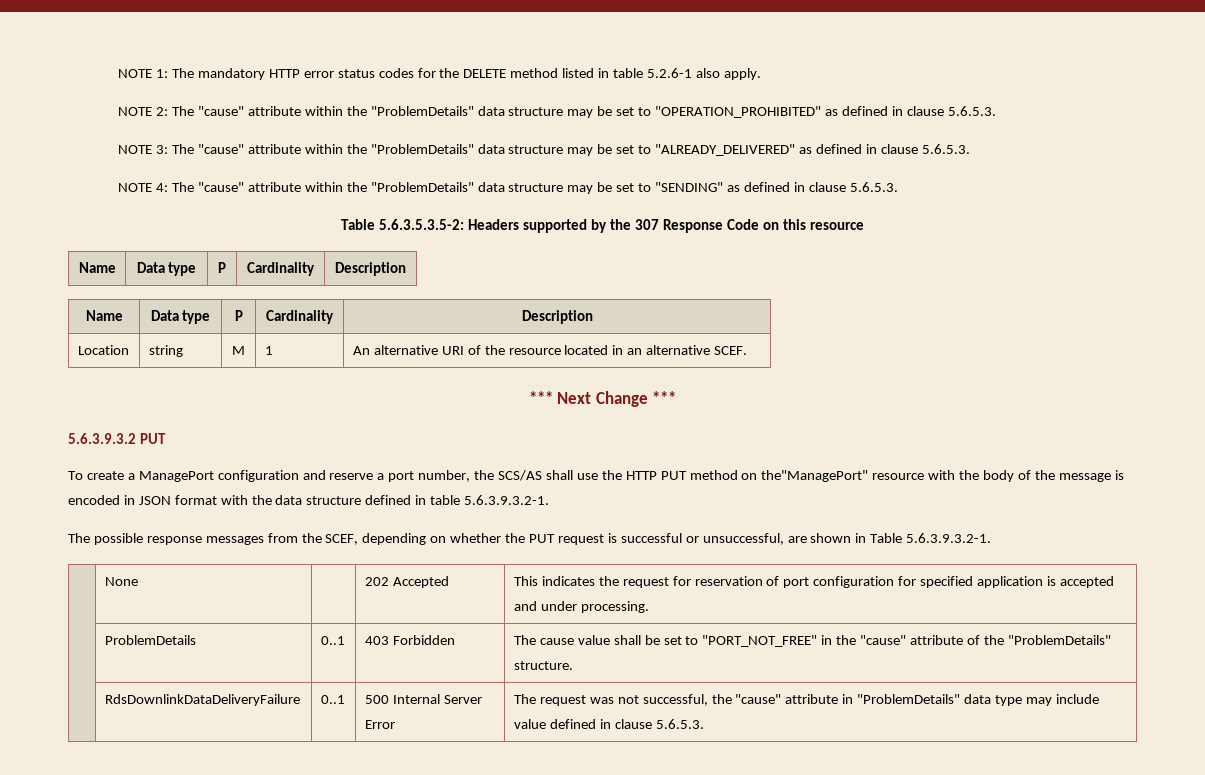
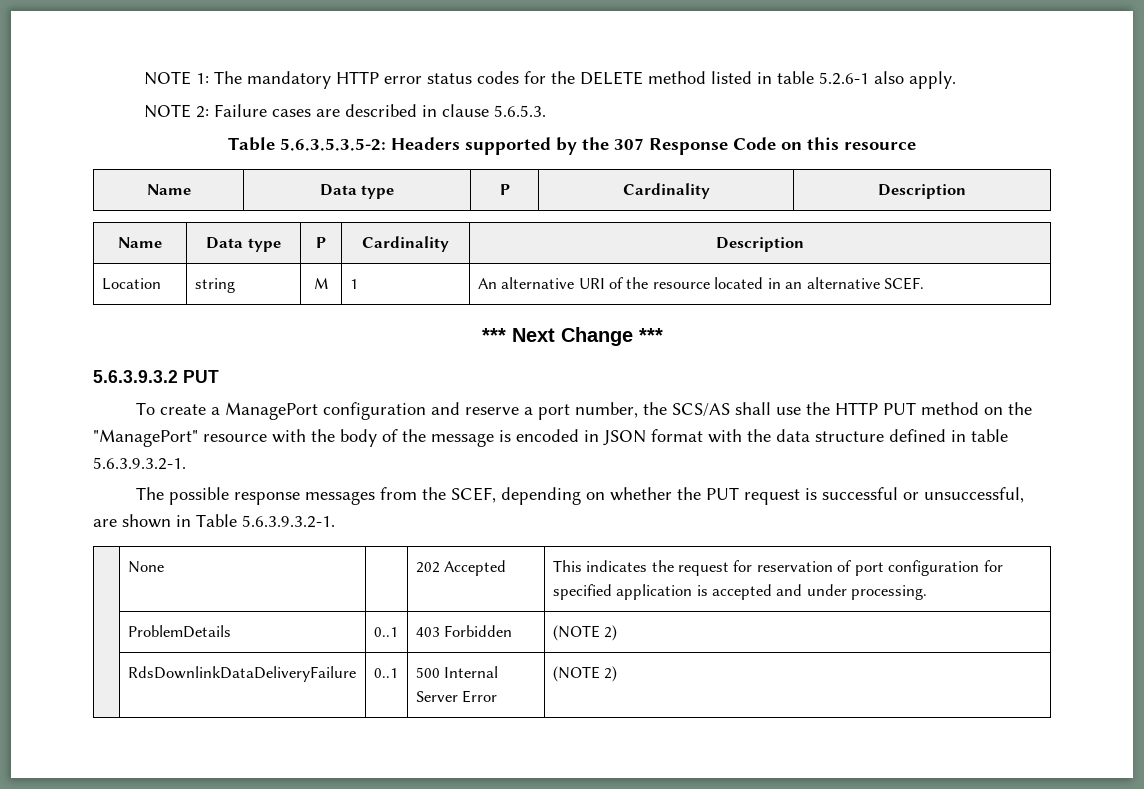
- NOTE 2: The "cause" attribute within the "ProblemDetails" data structure may be set to "OPERATION_PROHIBITED" as defined in clause 5.6.5.3.
- NOTE 3: The "cause" attribute within the "ProblemDetails" data structure may be set to "ALREADY_DELIVERED" as defined in clause 5.6.5.3.
- NOTE 4: The "cause" attribute within the "ProblemDetails" data structure may be set to "SENDING" as defined in clause 5.6.5.3.
+ NOTE 2: Failure cases are described in clause 5.6.5.3.
- To create a ManagePort configuration and reserve a port number, the SCS/AS shall use the HTTP PUT method on the"ManagePort" resource with the body of the message is encoded in JSON format with the data structure defined in table 5.6.3.9.3.2-1.
+ To create a ManagePort configuration and reserve a port number, the SCS/AS shall use the HTTP PUT method on the "ManagePort" resource with the body of the message is encoded in JSON format with the data structure defined in table 5.6.3.9.3.2-1.
- | ProblemDetails | 0..1 | 403 Forbidden | The cause value shall be set to "PORT_NOT_FREE" in the "cause" attribute of the "ProblemDetails" structure.
+ | ProblemDetails | 0..1 | 403 Forbidden | (NOTE 2)
- | RdsDownlinkDataDeliveryFailure | 0..1 | 500 Internal Server Error | The request was not successful, the "cause" attribute in "ProblemDetails" data type may include value defined in clause 5.6.5.3.
+ | RdsDownlinkDataDeliveryFailure | 0..1 | 500 Internal Server Error | (NOTE 2)

